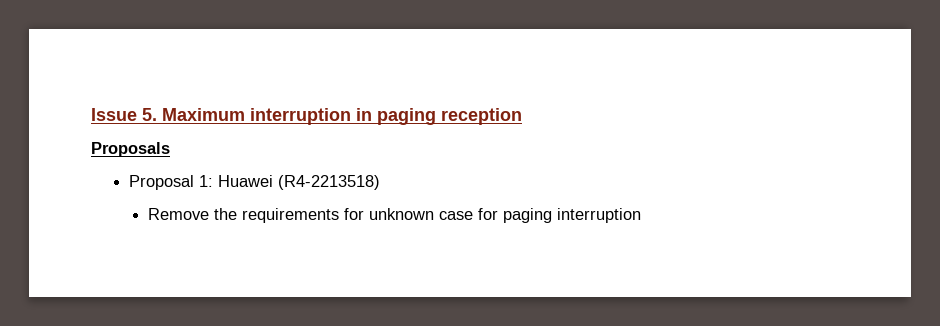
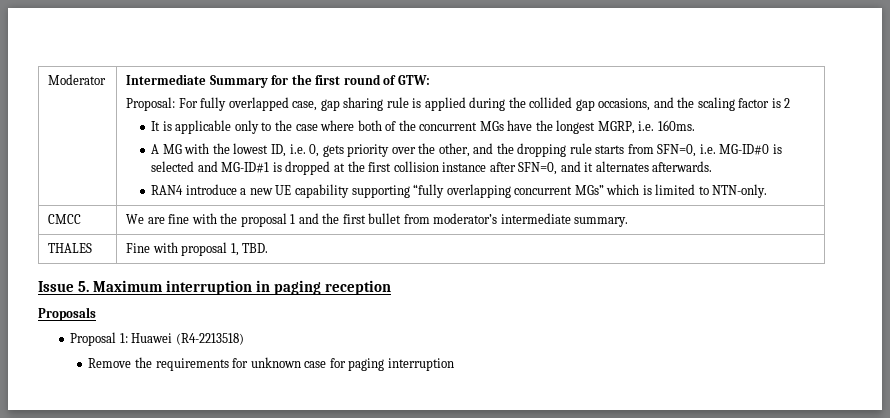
+ Moderator | Intermediate Summary for the first round of GTW:
+ Proposal: For fully overlapped case, gap sharing rule is applied during the collided gap occasions, and the scaling factor is 2
+ It is applicable only to the case where both of the concurrent MGs have the longest MGRP, i.e. 160ms.
+ A MG with the lowest ID, i.e. 0, gets priority over the other, and the dropping rule starts from SFN=0, i.e. MG-ID#0 is selected and MG-ID#1 is dropped at the first collision instance after SFN=0, and it alternates afterwards.
+ RAN4 introduce a new UE capability supporting “fully overlapping concurrent MGs” which is limited to NTN-only.
+ CMCC | We are fine with the proposal 1 and the first bullet from moderator’s intermediate summary.
+ THALES | Fine with proposal 1, TBD.

